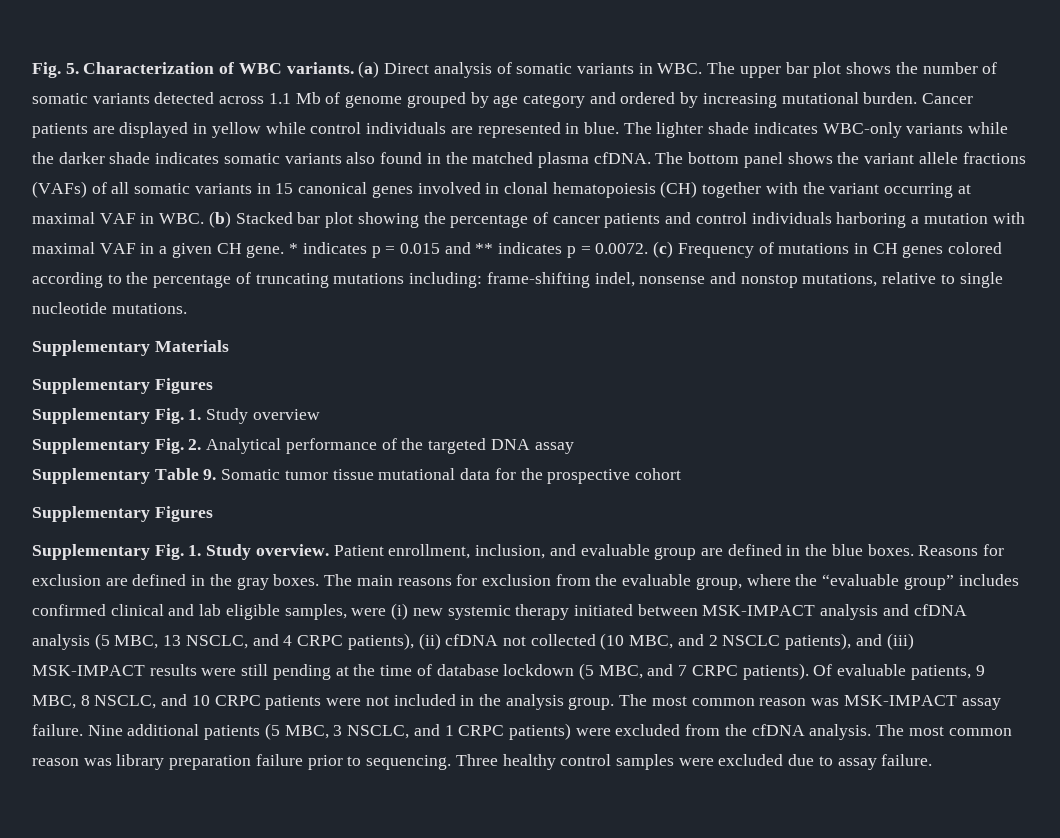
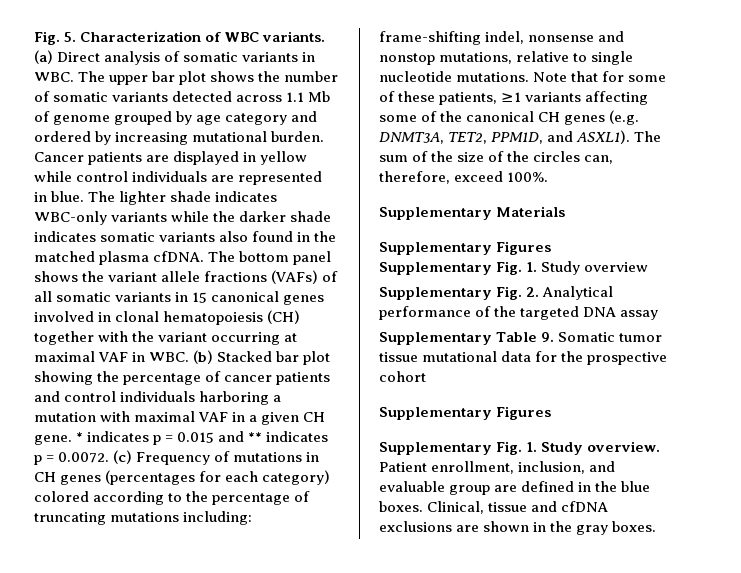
- * indicates p = 0.015 and ** indicates p = 0.0072. (c) Frequency of mutations in CH genes colored according to the percentage of truncating mutations including: frame-shifting indel, nonsense and nonstop mutations, relative to single nucleotide mutations.
+ * indicates p = 0.015 and ** indicates p = 0.0072. (c) Frequency of mutations in CH genes (percentages for each category) colored according to the percentage of truncating mutations including: frame-shifting indel, nonsense and nonstop mutations, relative to single nucleotide mutations. Note that for some of these patients, ≥1 variants affecting some of the canonical CH genes (e.g. DNMT3A, TET2, PPM1D, and ASXL1). The sum of the size of the circles can, therefore, exceed 100%.
- Reasons for exclusion are defined in the gray boxes. The main reasons for exclusion from the evaluable group, where the “evaluable group” includes confirmed clinical and lab eligible samples, were (i) new systemic therapy initiated between MSK-IMPACT analysis and cfDNA analysis (5 MBC, 13 NSCLC, and 4 CRPC patients), (ii) cfDNA not collected (10 MBC, and 2 NSCLC patients), and (iii) MSK-IMPACT results were still pending at the time of database lockdown (5 MBC, and 7 CRPC patients). Of evaluable patients, 9 MBC, 8 NSCLC, and 10 CRPC patients were not included in the analysis group. The most common reason was MSK-IMPACT assay failure. Nine additional patients (5 MBC, 3 NSCLC, and 1 CRPC patients) were excluded from the cfDNA analysis. The most common reason was library preparation failure prior to sequencing. Three healthy control samples were excluded due to assay failure.
+ Clinical, tissue and cfDNA exclusions are shown in the gray boxes.

